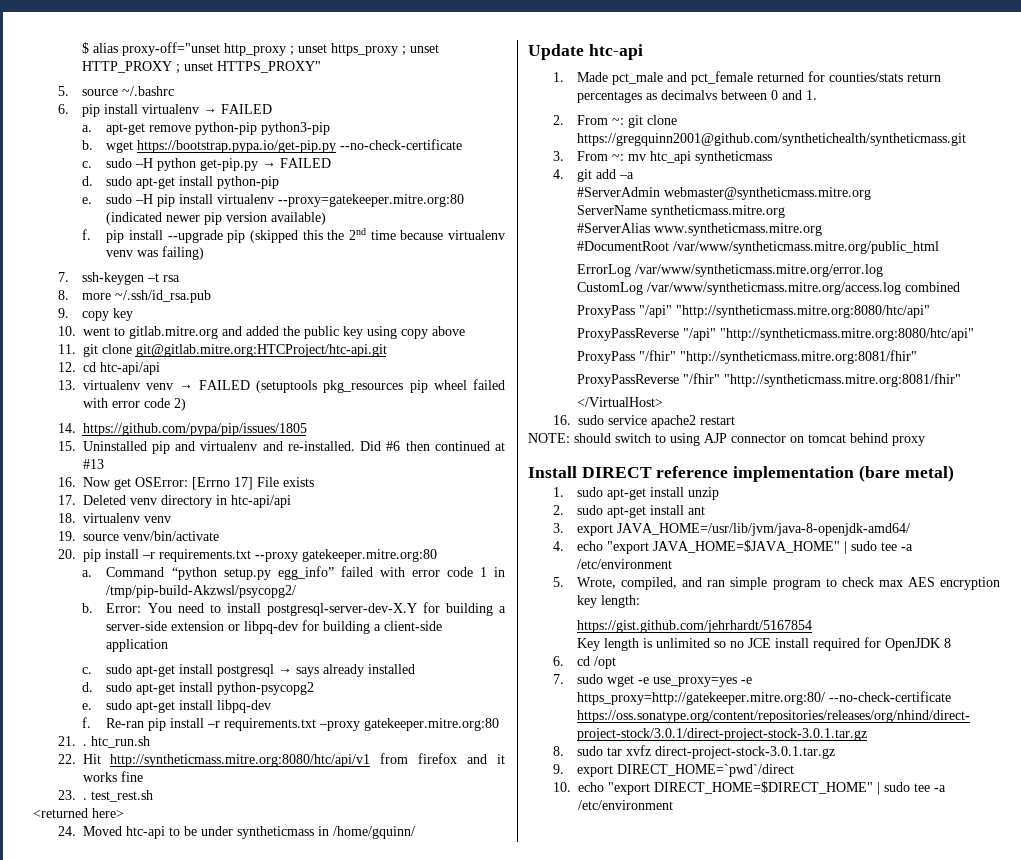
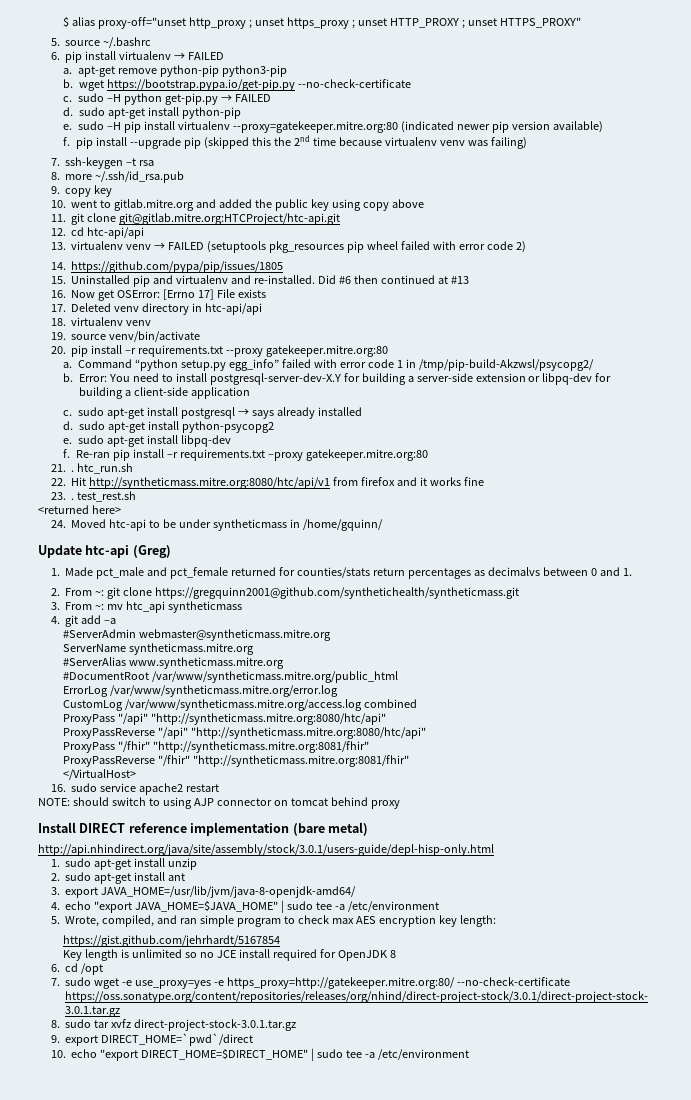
- Update htc-api
+ Update htc-api (Greg)
+ http://api.nhindirect.org/java/site/assembly/stock/3.0.1/users-guide/depl-hisp-only.html

